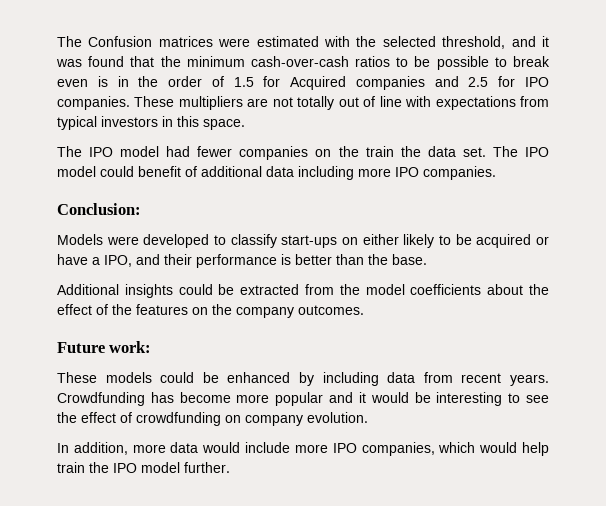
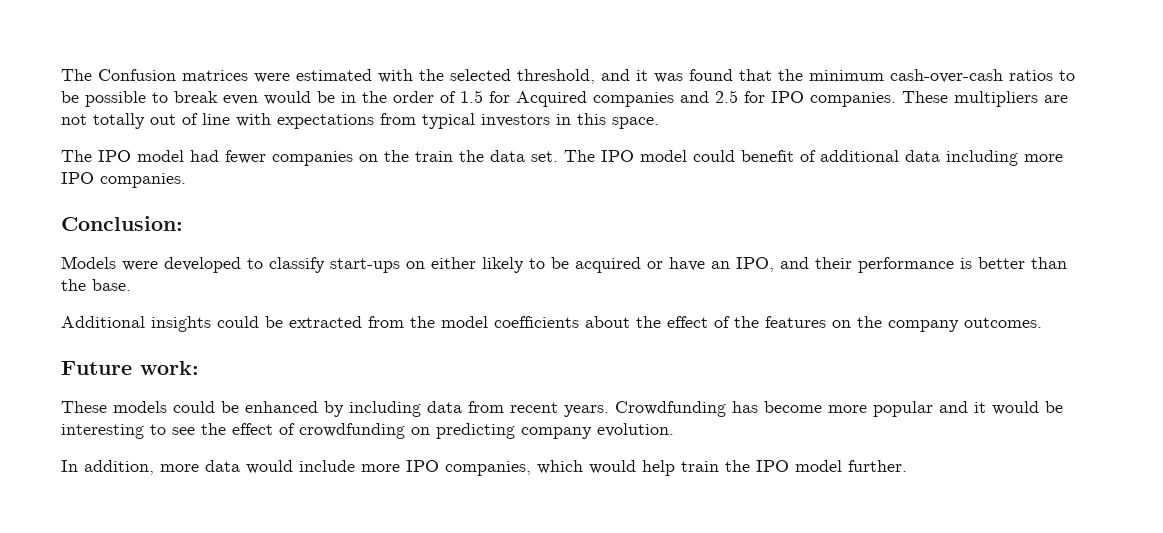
- The Confusion matrices were estimated with the selected threshold, and it was found that the minimum cash-over-cash ratios to be possible to break even is in the order of 1.5 for Acquired companies and 2.5 for IPO companies.
+ The Confusion matrices were estimated with the selected threshold, and it was found that the minimum cash-over-cash ratios to be possible to break even would be in the order of 1.5 for Acquired companies and 2.5 for IPO companies.
- Models were developed to classify start-ups on either likely to be acquired or have a IPO, and their performance is better than the base.
+ Models were developed to classify start-ups on either likely to be acquired or have an IPO, and their performance is better than the base.
- Crowdfunding has become more popular and it would be interesting to see the effect of crowdfunding on company evolution.
+ Crowdfunding has become more popular and it would be interesting to see the effect of crowdfunding on predicting company evolution.

